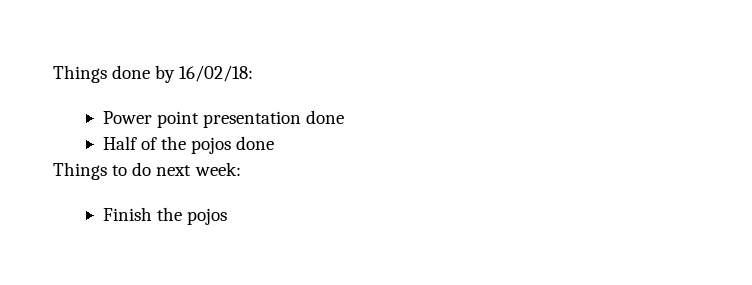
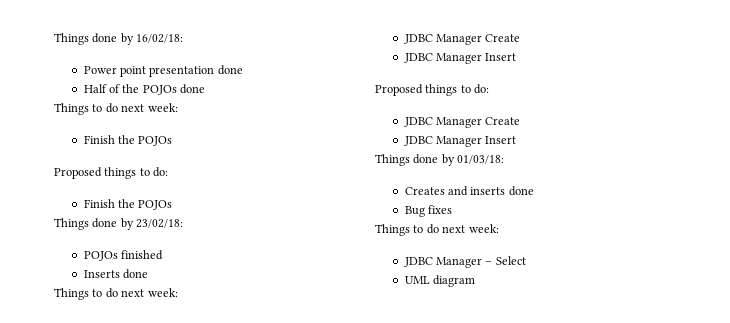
- Half of the pojos done
+ Half of the POJOs done
  Things to do next week:
- Finish the pojos
+ Finish the POJOs
+ Proposed things to do:
+ Finish the POJOs
+ Things done by 23/02/18:
+ POJOs finished
+ Inserts done
+ Things to do next week:
+ JDBC Manager Create
+ JDBC Manager Insert
+ Proposed things to do:
+ JDBC Manager Create
+ JDBC Manager Insert
+ Things done by 01/03/18:
+ Creates and inserts done
+ Bug fixes
+ Things to do next week:
+ JDBC Manager – Select
+ UML diagram

